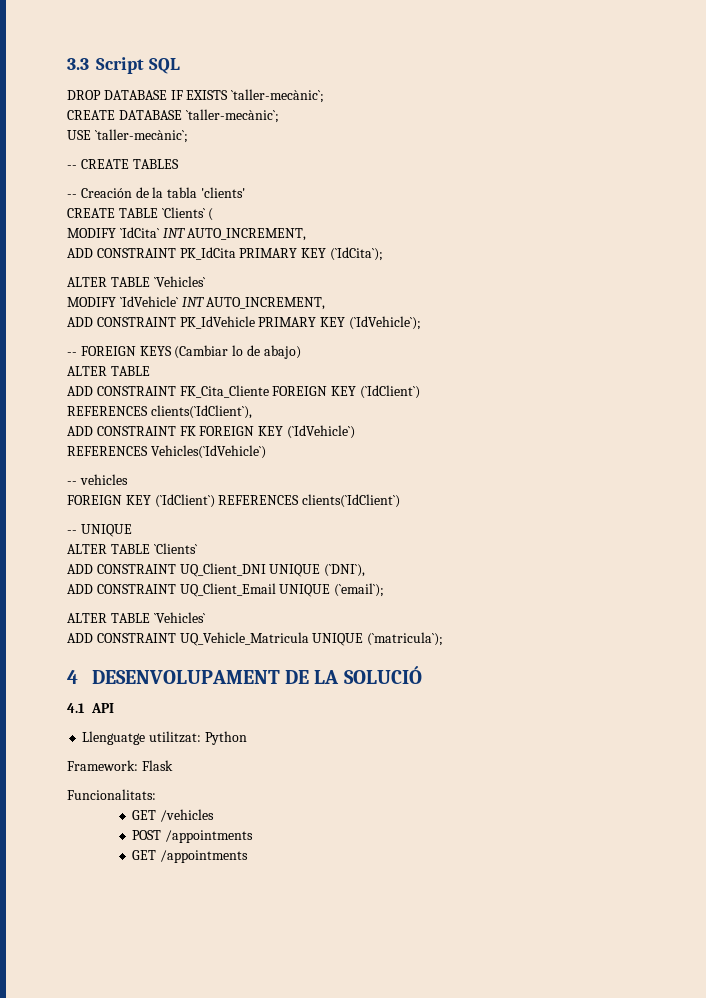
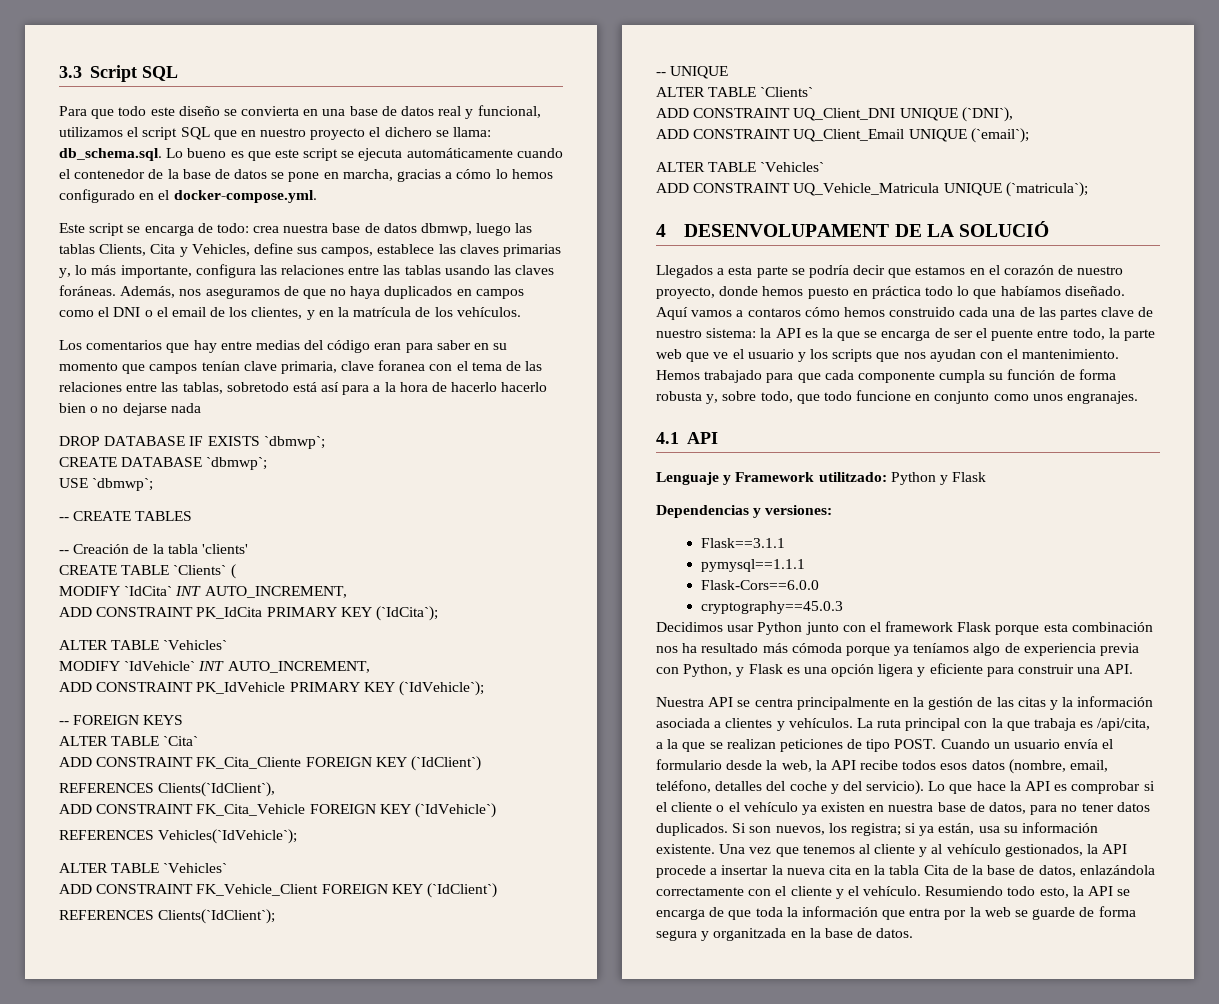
+ Para que todo este diseño se convierta en una base de datos real y funcional, utilizamos el script SQL que en nuestro proyecto el dichero se llama: db_schema.sql. Lo bueno es que este script se ejecuta automáticamente cuando el contenedor de la base de datos se pone en marcha, gracias a cómo lo hemos configurado en el docker-compose.yml.
+ Este script se encarga de todo: crea nuestra base de datos dbmwp, luego las tablas Clients, Cita y Vehicles, define sus campos, establece las claves primarias y, lo más importante, configura las relaciones entre las tablas usando las claves foráneas. Además, nos aseguramos de que no haya duplicados en campos como el DNI o el email de los clientes, y en la matrícula de los vehículos.
+ Los comentarios que hay entre medias del código eran para saber en su momento que campos tenían clave primaria, clave foranea con el tema de las relaciones entre las tablas, sobretodo está así para a la hora de hacerlo hacerlo bien o no dejarse nada
- DROP DATABASE IF EXISTS `taller-mecànic`;
+ DROP DATABASE IF EXISTS `dbmwp`;
- CREATE DATABASE `taller-mecànic`;
+ CREATE DATABASE `dbmwp`;
- USE `taller-mecànic`;
+ USE `dbmwp`;
- -- FOREIGN KEYS (Cambiar lo de abajo)
- ALTER TABLE
+ -- FOREIGN KEYS
+ ALTER TABLE `Cita`
- REFERENCES clients(`IdClient`),
- ADD CONSTRAINT FK FOREIGN KEY (`IdVehicle`)
+ REFERENCES Clients(`IdClient`),
+ ADD CONSTRAINT FK_Cita_Vehicle FOREIGN KEY (`IdVehicle`)
- REFERENCES Vehicles(`IdVehicle`)
- -- vehicles
- FOREIGN KEY (`IdClient`) REFERENCES clients(`IdClient`)
+ REFERENCES Vehicles(`IdVehicle`);
+ ALTER TABLE `Vehicles`
+ ADD CONSTRAINT FK_Vehicle_Client FOREIGN KEY (`IdClient`)
+ REFERENCES Clients(`IdClient`);
+ Llegados a esta parte se podría decir que estamos en el corazón de nuestro proyecto, donde hemos puesto en práctica todo lo que habíamos diseñado. Aquí vamos a contaros cómo hemos construido cada una de las partes clave de nuestro sistema: la API es la que se encarga de ser el puente entre todo, la parte web que ve el usuario y los scripts que nos ayudan con el mantenimiento. Hemos trabajado para que cada componente cumpla su función de forma robusta y, sobre todo, que todo funcione en conjunto como unos engranajes.
  4.1 API
- Llenguatge utilitzat: Python
- Framework: Flask
+ Lenguaje y Framework utilitzado: Python y Flask
- Funcionalitats:
- GET /vehicles
- POST /appointments
- GET /appointments
+ Dependencias y versiones:
+ Flask==3.1.1
+ pymysql==1.1.1
+ Flask-Cors==6.0.0
+ cryptography==45.0.3
+ Decidimos usar Python junto con el framework Flask porque esta combinación nos ha resultado más cómoda porque ya teníamos algo de experiencia previa con Python, y Flask es una opción ligera y eficiente para construir una API.
+ Nuestra API se centra principalmente en la gestión de las citas y la información asociada a clientes y vehículos. La ruta principal con la que trabaja es /api/cita, a la que se realizan peticiones de tipo POST. Cuando un usuario envía el formulario desde la web, la API recibe todos esos datos (nombre, email, teléfono, detalles del coche y del servicio). Lo que hace la API es comprobar si el cliente o el vehículo ya existen en nuestra base de datos, para no tener datos duplicados. Si son nuevos, los registra; si ya están, usa su información existente. Una vez que tenemos al cliente y al vehículo gestionados, la API procede a insertar la nueva cita en la tabla Cita de la base de datos, enlazándola correctamente con el cliente y el vehículo. Resumiendo todo esto, la API se encarga de que toda la información que entra por la web se guarde de forma segura y organitzada en la base de datos.

